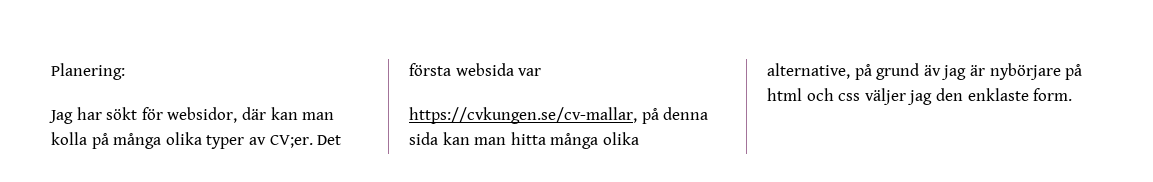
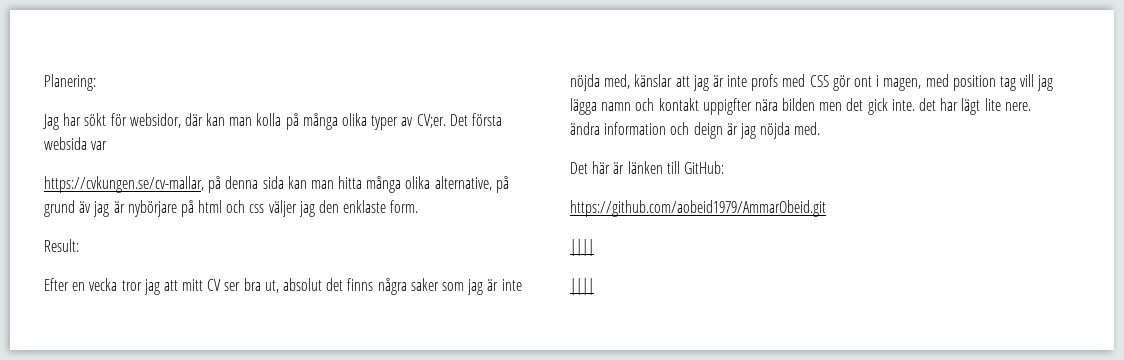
+ Result:
+ Efter en vecka tror jag att mitt CV ser bra ut, absolut det finns några saker som jag är inte nöjda med, känslar att jag är inte profs med CSS gör ont i magen, med position tag vill jag lägga namn och kontakt uppigfter nära bilden men det gick inte. det har lägt lite nere. ändra information och deign är jag nöjda med.
+ Det här är länken till GitHub:
+ https://github.com/aobeid1979/AmmarObeid.git
+ ||||
+ ||||

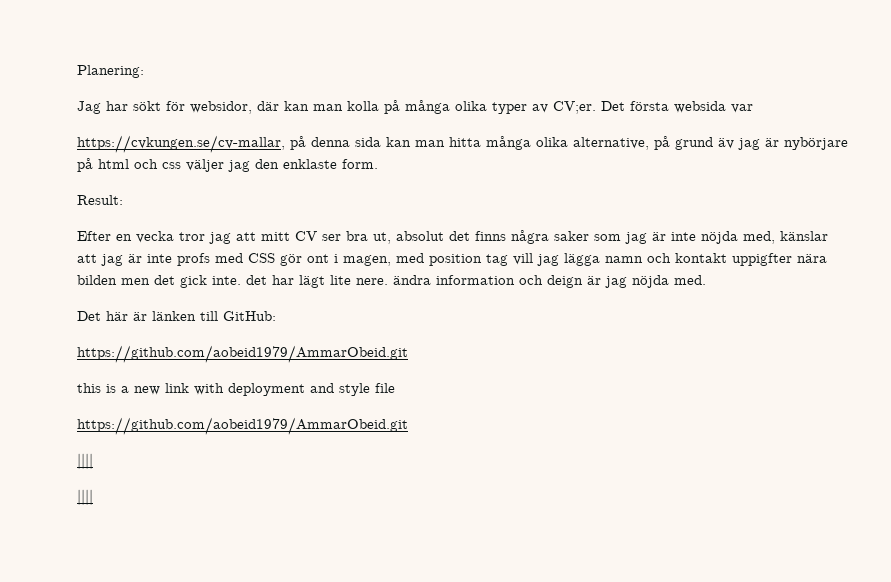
+ this is a new link with deployment and style file
+ https://github.com/aobeid1979/AmmarObeid.git

